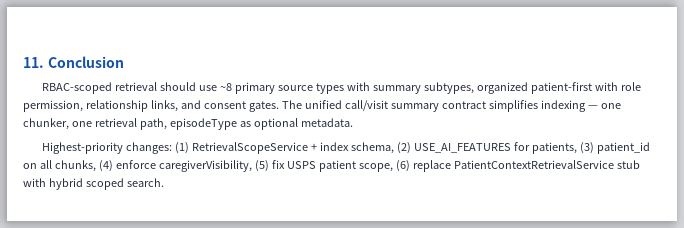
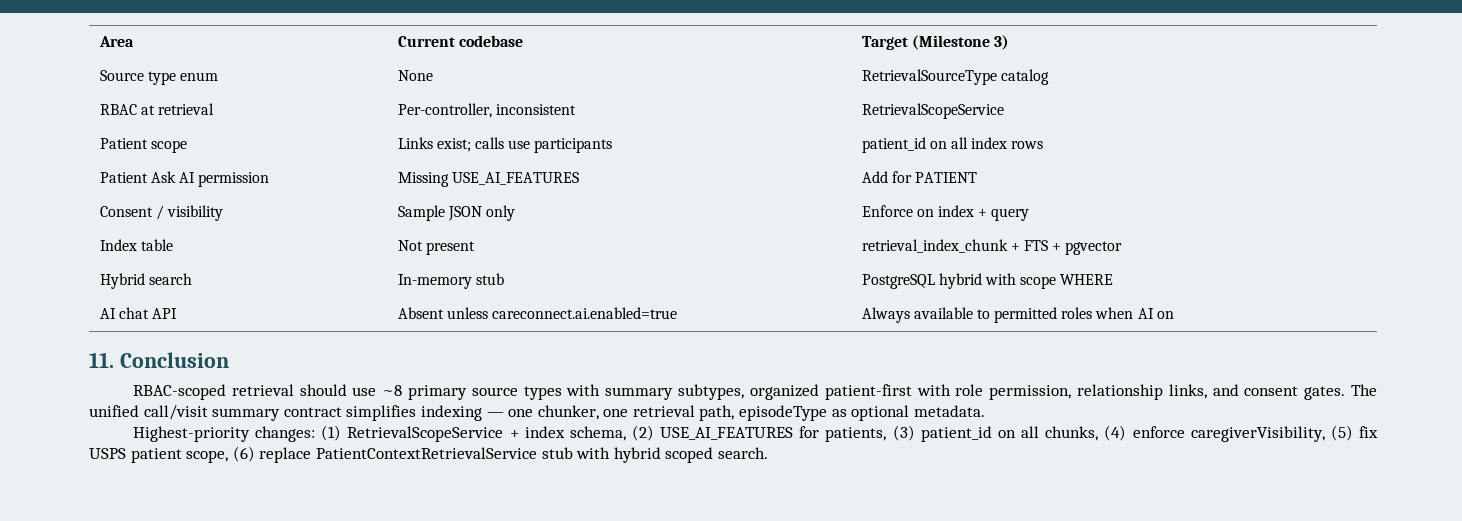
+ Area | Current codebase | Target (Milestone 3)
+ Source type enum | None | RetrievalSourceType catalog
+ RBAC at retrieval | Per-controller, inconsistent | RetrievalScopeService
+ Patient scope | Links exist; calls use participants | patient_id on all index rows
+ Patient Ask AI permission | Missing USE_AI_FEATURES | Add for PATIENT
+ Consent / visibility | Sample JSON only | Enforce on index + query
+ Index table | Not present | retrieval_index_chunk + FTS + pgvector
+ Hybrid search | In-memory stub | PostgreSQL hybrid with scope WHERE
+ AI chat API | Absent unless careconnect.ai.enabled=true | Always available to permitted roles when AI on

